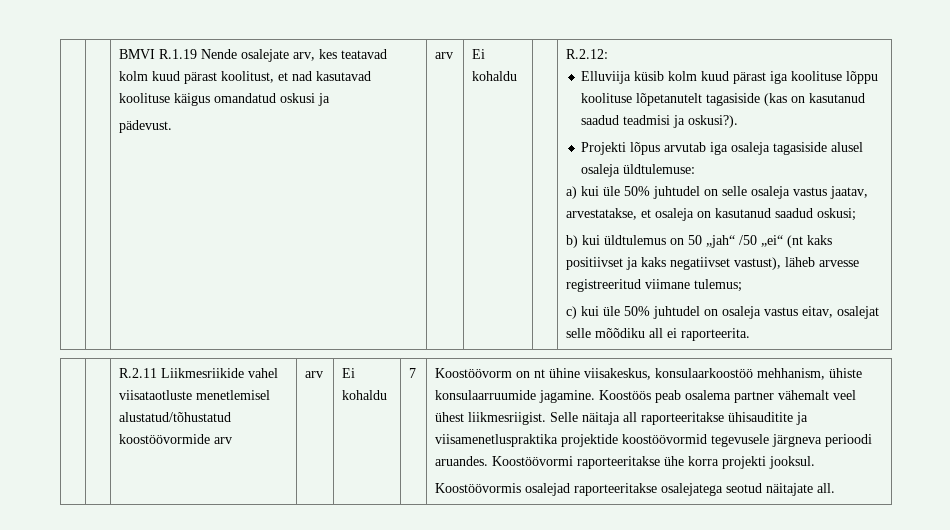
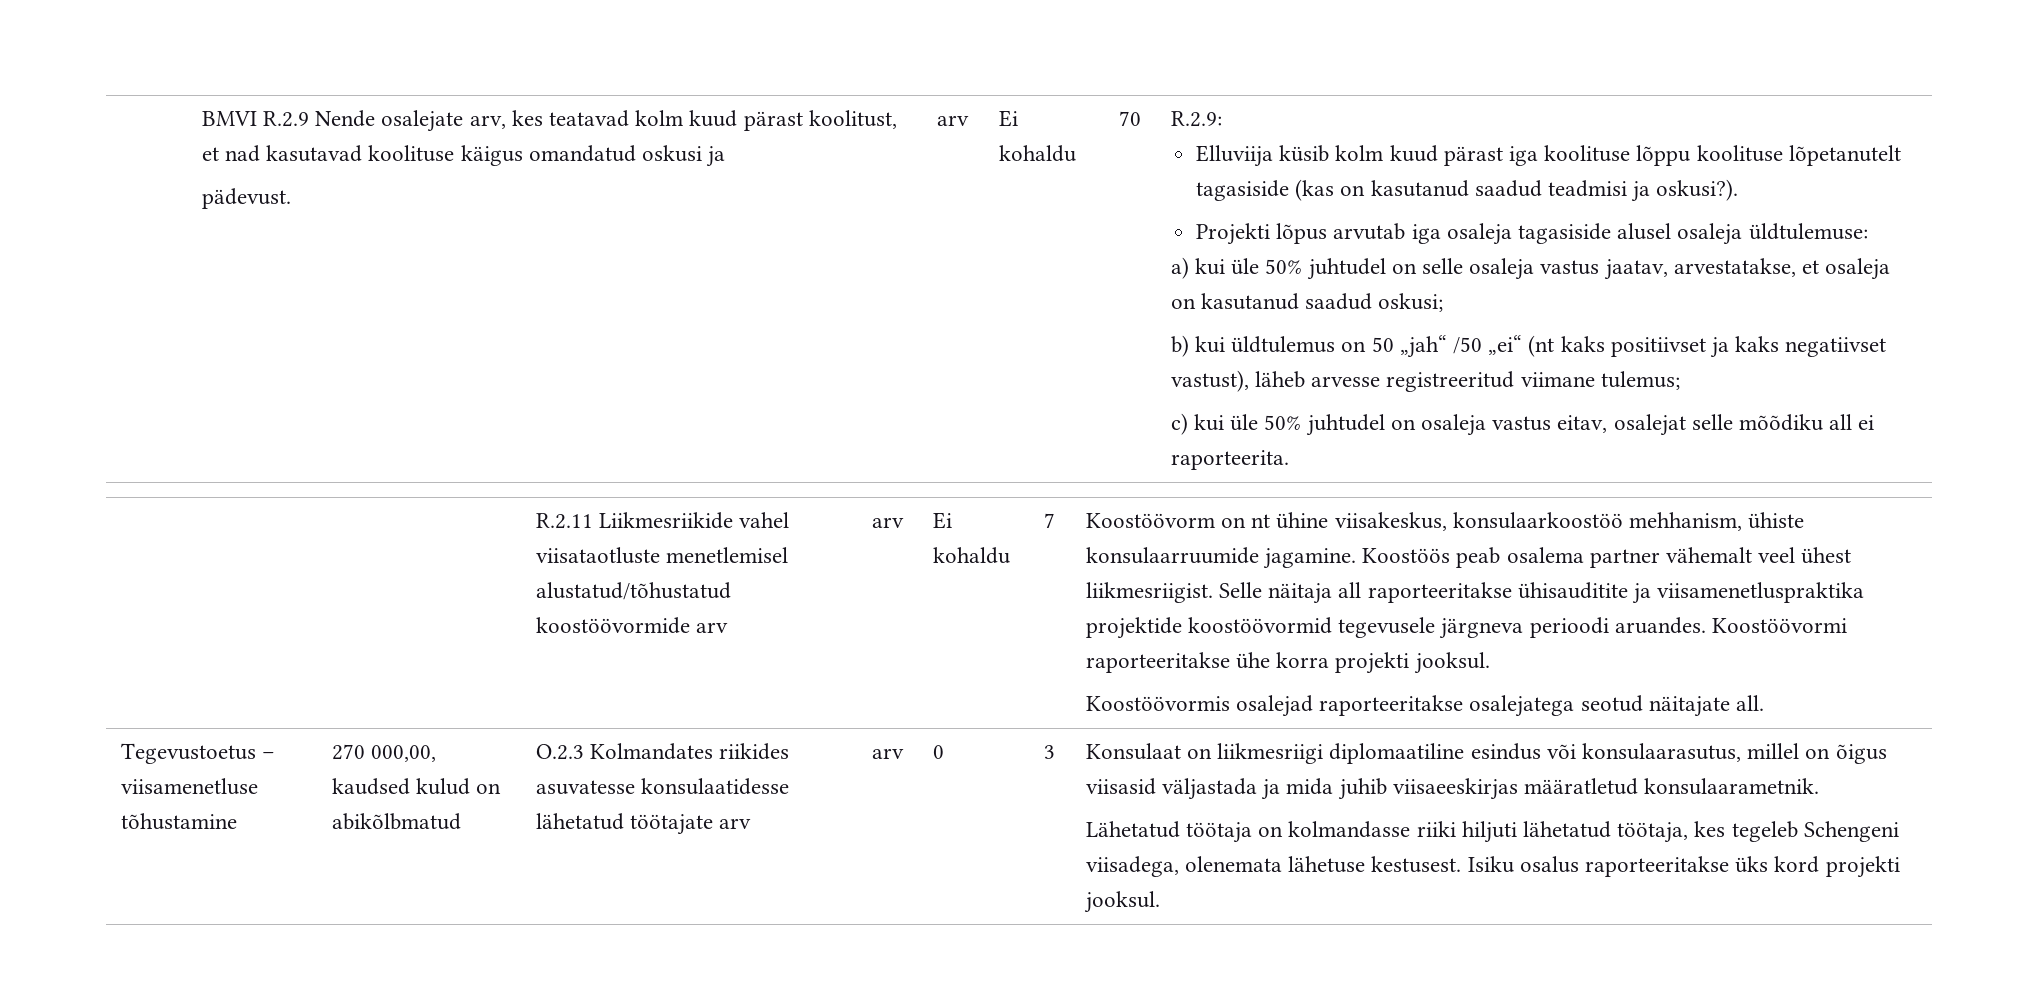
- BMVI R.1.19 Nende osalejate arv, kes teatavad kolm kuud pärast koolitust, et nad kasutavad koolituse käigus omandatud oskusi ja
+ BMVI R.2.9 Nende osalejate arv, kes teatavad kolm kuud pärast koolitust, et nad kasutavad koolituse käigus omandatud oskusi ja
- R.2.12:
+ 70 | R.2.9:
+ Tegevustoetus – viisamenetluse tõhustamine | 270 000,00, kaudsed kulud on abikõlbmatud | O.2.3 Kolmandates riikides asuvatesse konsulaatidesse lähetatud töötajate arv | arv | 0 | 3 | Konsulaat on liikmesriigi diplomaatiline esindus või konsulaarasutus, millel on õigus viisasid väljastada ja mida juhib viisaeeskirjas määratletud konsulaarametnik.
+ Lähetatud töötaja on kolmandasse riiki hiljuti lähetatud töötaja, kes tegeleb Schengeni viisadega, olenemata lähetuse kestusest. Isiku osalus raporteeritakse üks kord projekti jooksul.

